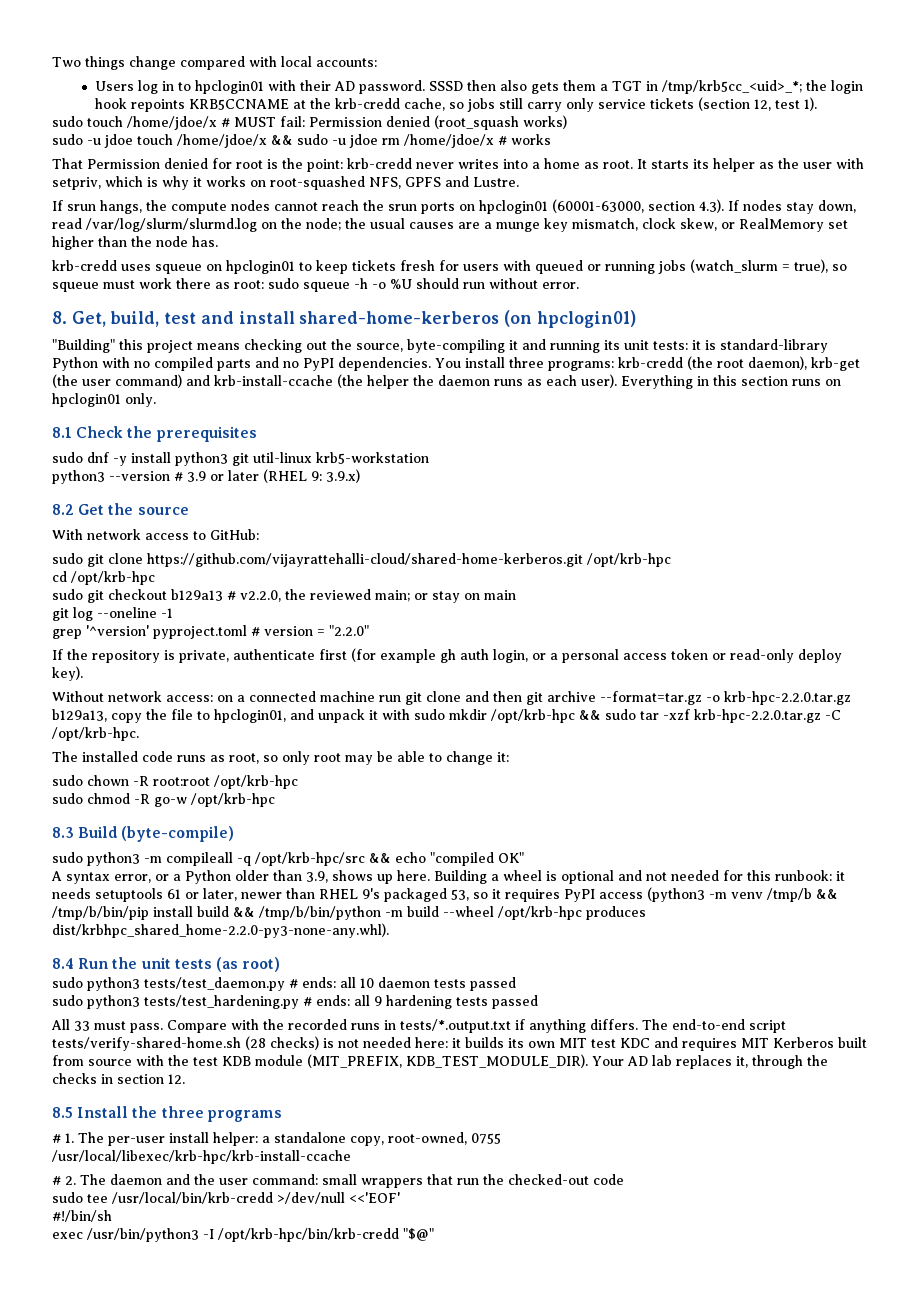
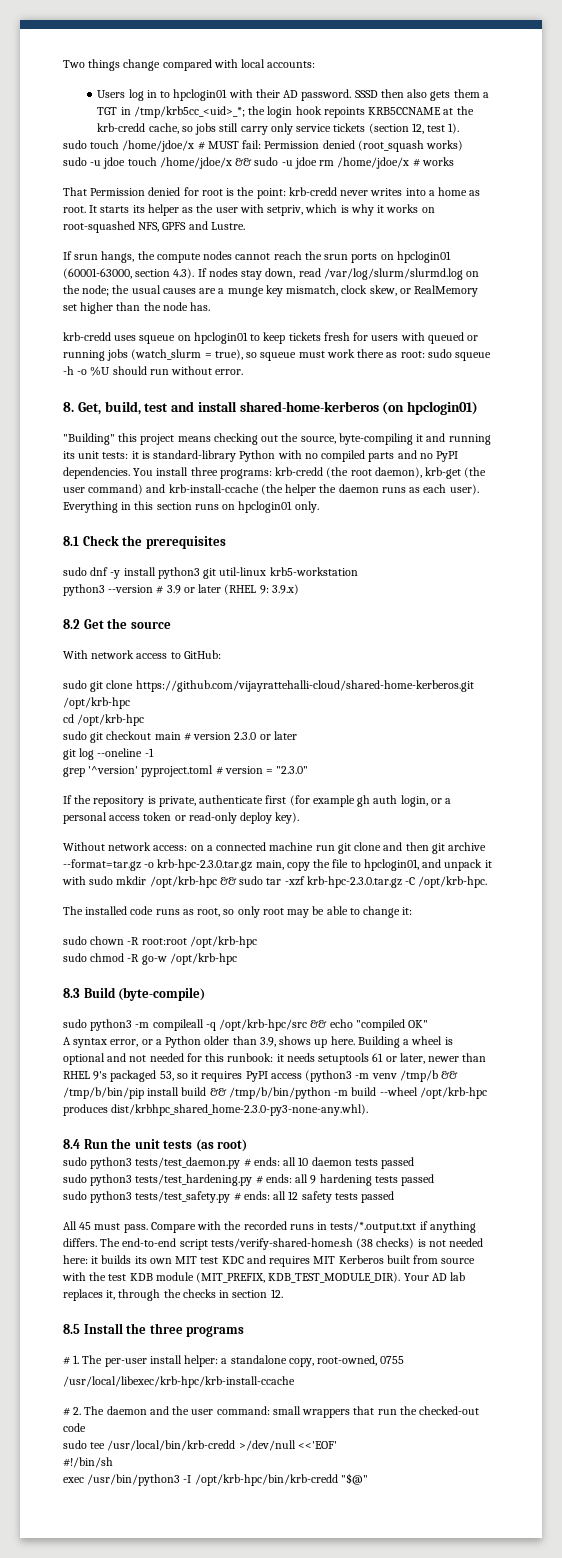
- sudo git checkout b129a13 # v2.2.0, the reviewed main; or stay on main
+ sudo git checkout main # version 2.3.0 or later
- grep '^version' pyproject.toml # version = "2.2.0"
+ grep '^version' pyproject.toml # version = "2.3.0"
- Without network access: on a connected machine run git clone and then git archive --format=tar.gz -o krb-hpc-2.2.0.tar.gz b129a13, copy the file to hpclogin01, and unpack it with sudo mkdir /opt/krb-hpc && sudo tar -xzf krb-hpc-2.2.0.tar.gz -C /opt/krb-hpc.
+ Without network access: on a connected machine run git clone and then git archive --format=tar.gz -o krb-hpc-2.3.0.tar.gz main, copy the file to hpclogin01, and unpack it with sudo mkdir /opt/krb-hpc && sudo tar -xzf krb-hpc-2.3.0.tar.gz -C /opt/krb-hpc.
- Building a wheel is optional and not needed for this runbook: it needs setuptools 61 or later, newer than RHEL 9's packaged 53, so it requires PyPI access (python3 -m venv /tmp/b && /tmp/b/bin/pip install build && /tmp/b/bin/python -m build --wheel /opt/krb-hpc produces dist/krbhpc_shared_home-2.2.0-py3-none-any.whl).
+ Building a wheel is optional and not needed for this runbook: it needs setuptools 61 or later, newer than RHEL 9's packaged 53, so it requires PyPI access (python3 -m venv /tmp/b && /tmp/b/bin/pip install build && /tmp/b/bin/python -m build --wheel /opt/krb-hpc produces dist/krbhpc_shared_home-2.3.0-py3-none-any.whl).
+ sudo python3 tests/test_safety.py # ends: all 12 safety tests passed
- All 33 must pass.
+ All 45 must pass.
- The end-to-end script tests/verify-shared-home.sh (28 checks) is not needed here: it builds its own MIT test KDC and requires MIT Kerberos built from source with the test KDB module (MIT_PREFIX, KDB_TEST_MODULE_DIR).
+ The end-to-end script tests/verify-shared-home.sh (38 checks) is not needed here: it builds its own MIT test KDC and requires MIT Kerberos built from source with the test KDB module (MIT_PREFIX, KDB_TEST_MODULE_DIR).

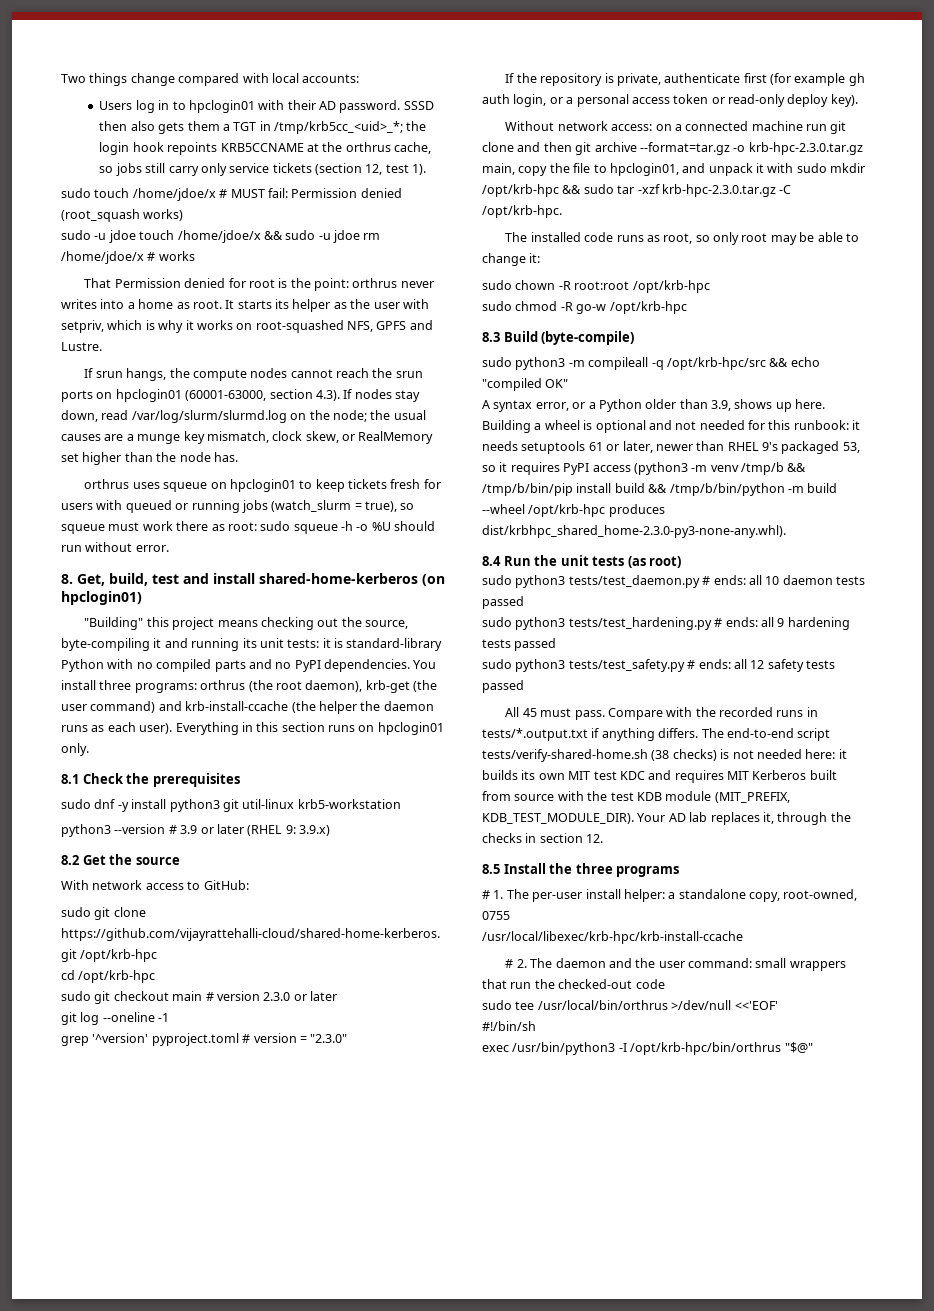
- SSSD then also gets them a TGT in /tmp/krb5cc_<uid>_*; the login hook repoints KRB5CCNAME at the krb-credd cache, so jobs still carry only service tickets (section 12, test 1).
+ SSSD then also gets them a TGT in /tmp/krb5cc_<uid>_*; the login hook repoints KRB5CCNAME at the orthrus cache, so jobs still carry only service tickets (section 12, test 1).
- That Permission denied for root is the point: krb-credd never writes into a home as root.
+ That Permission denied for root is the point: orthrus never writes into a home as root.
- krb-credd uses squeue on hpclogin01 to keep tickets fresh for users with queued or running jobs (watch_slurm = true), so squeue must work there as root: sudo squeue -h -o %U should run without error.
+ orthrus uses squeue on hpclogin01 to keep tickets fresh for users with queued or running jobs (watch_slurm = true), so squeue must work there as root: sudo squeue -h -o %U should run without error.
- You install three programs: krb-credd (the root daemon), krb-get (the user command) and krb-install-ccache (the helper the daemon runs as each user).
+ You install three programs: orthrus (the root daemon), krb-get (the user command) and krb-install-ccache (the helper the daemon runs as each user).
- sudo tee /usr/local/bin/krb-credd >/dev/null <<'EOF'
+ sudo tee /usr/local/bin/orthrus >/dev/null <<'EOF'
- exec /usr/bin/python3 -I /opt/krb-hpc/bin/krb-credd "$@"
+ exec /usr/bin/python3 -I /opt/krb-hpc/bin/orthrus "$@"

